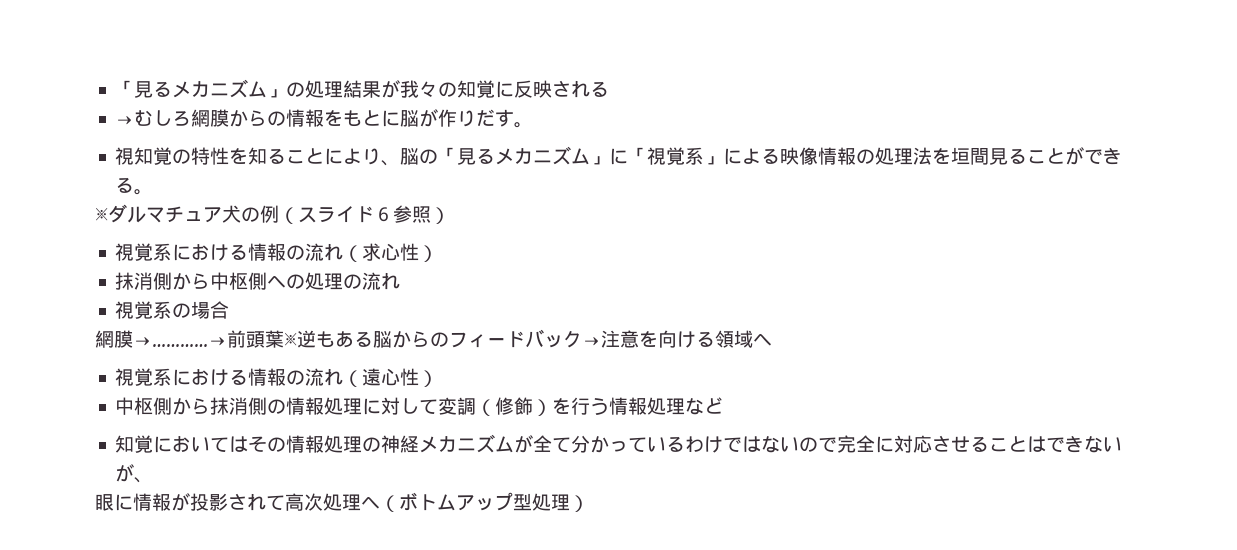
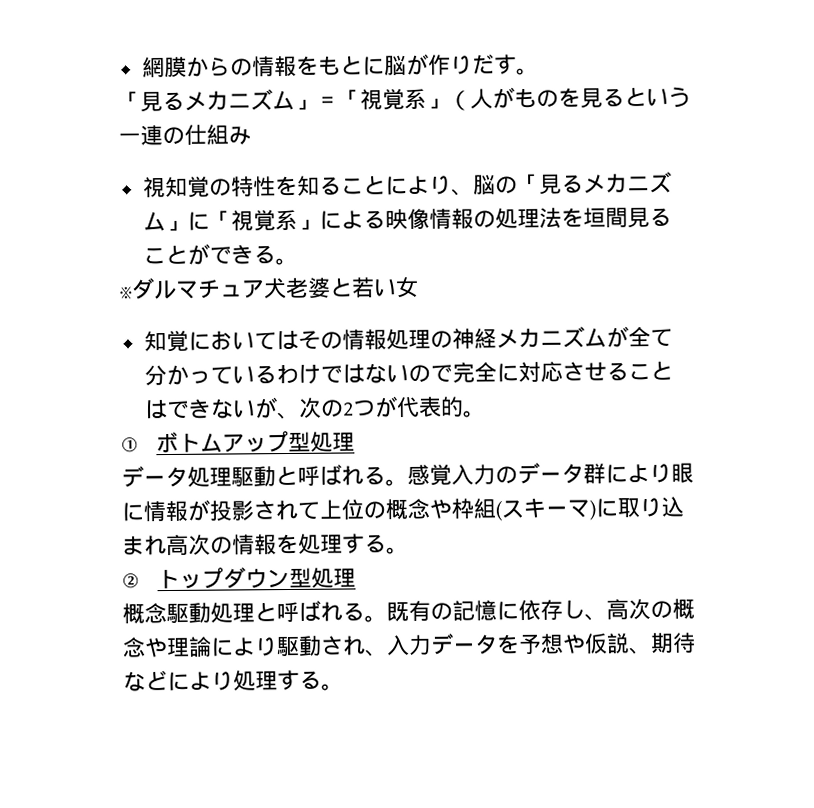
- 「見るメカニズム」の処理結果が我々の知覚に反映される
- →むしろ網膜からの情報をもとに脳が作りだす。
+ 網膜からの情報をもとに脳が作りだす。
+ 「見るメカニズム」＝「視覚系」（人がものを見るという一連の仕組み
- ※ダルマチュア犬の例（スライド６参照）
- 視覚系における情報の流れ（求心性）
- 抹消側から中枢側への処理の流れ
- 視覚系の場合
- 網膜→…………→前頭葉※逆もある脳からのフィードバック→注意を向ける領域へ
- 視覚系における情報の流れ（遠心性）
- 中枢側から抹消側の情報処理に対して変調（修飾）を行う情報処理など
+ ※ダルマチュア犬老婆と若い女
- 知覚においてはその情報処理の神経メカニズムが全て分かっているわけではないので完全に対応させることはできないが、
- 眼に情報が投影されて高次処理へ（ボトムアップ型処理）
+ 知覚においてはその情報処理の神経メカニズムが全て分かっているわけではないので完全に対応させることはできないが、次の2つが代表的。
+ ①ボトムアップ型処理
+ データ処理駆動と呼ばれる。感覚入力のデータ群により眼に情報が投影されて上位の概念や枠組(スキーマ)に取り込まれ高次の情報を処理する。
+ ②トップダウン型処理
+ 概念駆動処理と呼ばれる。既有の記憶に依存し、高次の概念や理論により駆動され、入力データを予想や仮説、期待などにより処理する。

